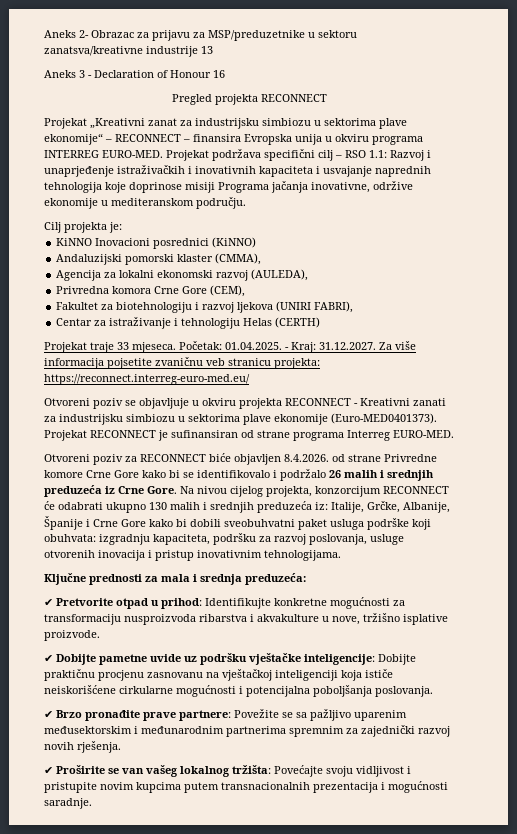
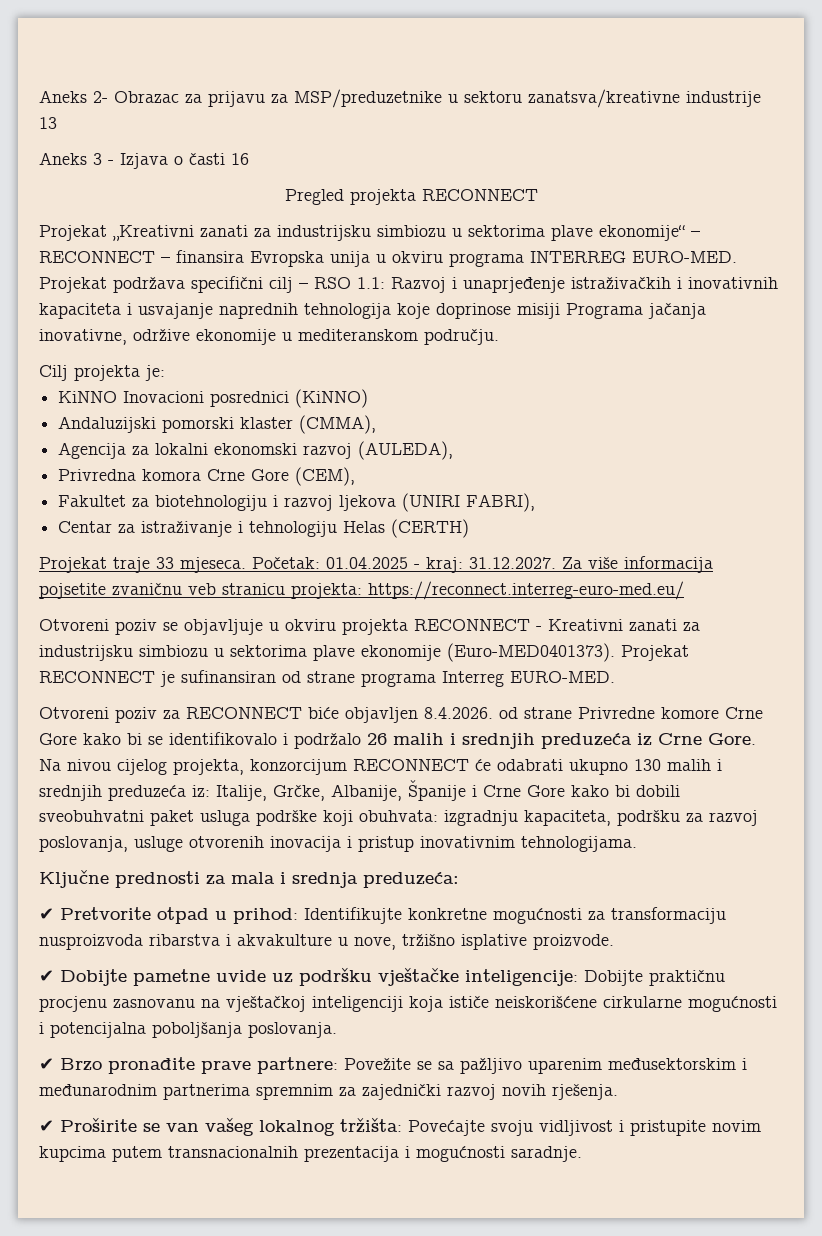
- Aneks 3 - Declaration of Honour 16
+ Aneks 3 - Izjava o časti 16
- Projekat „Kreativni zanat za industrijsku simbiozu u sektorima plave ekonomije“ – RECONNECT – finansira Evropska unija u okviru programa INTERREG EURO-MED.
+ Projekat „Kreativni zanati za industrijsku simbiozu u sektorima plave ekonomije“ – RECONNECT – finansira Evropska unija u okviru programa INTERREG EURO-MED.
- Početak: 01.04.2025. - Kraj: 31.12.2027. Za više informacija pojsetite zvaničnu veb stranicu projekta: https://reconnect.interreg-euro-med.eu/
+ Početak: 01.04.2025 - kraj: 31.12.2027. Za više informacija pojsetite zvaničnu veb stranicu projekta: https://reconnect.interreg-euro-med.eu/

